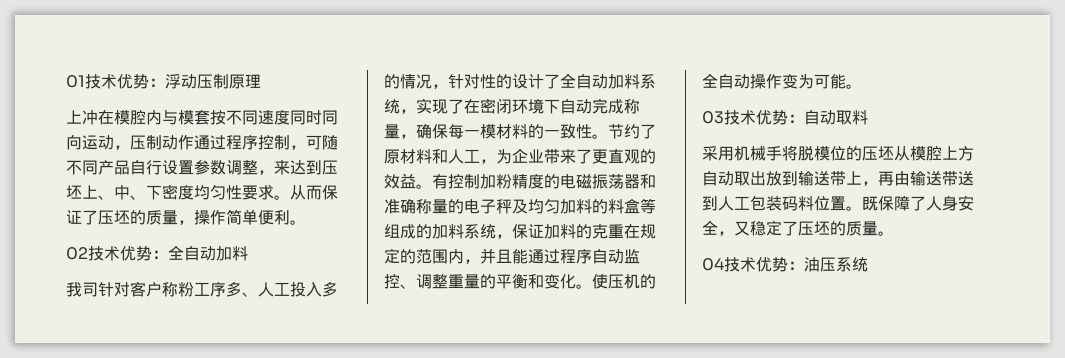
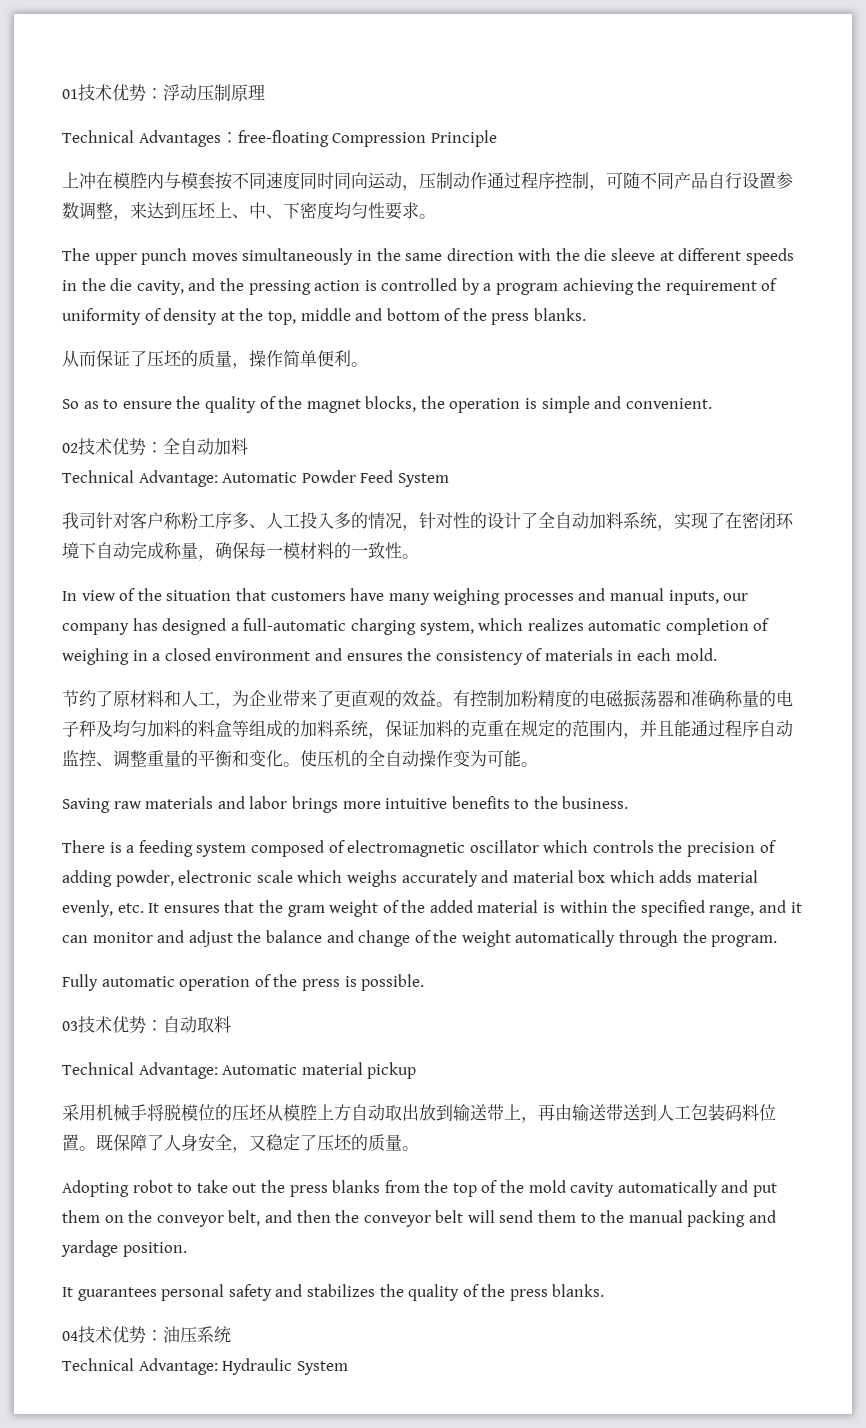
+ Technical Advantages：free-floating Compression Principle
- 上冲在模腔内与模套按不同速度同时同向运动，压制动作通过程序控制，可随不同产品自行设置参数调整，来达到压坯上、中、下密度均匀性要求。从而保证了压坯的质量，操作简单便利。
+ 上冲在模腔内与模套按不同速度同时同向运动，压制动作通过程序控制，可随不同产品自行设置参数调整，来达到压坯上、中、下密度均匀性要求。
+ The upper punch moves simultaneously in the same direction with the die sleeve at different speeds in the die cavity, and the pressing action is controlled by a program achieving the requirement of uniformity of density at the top, middle and bottom of the press blanks.
+ 从而保证了压坯的质量，操作简单便利。
+ So as to ensure the quality of the magnet blocks, the operation is simple and convenient.
+ Technical Advantage: Automatic Powder Feed System
- 我司针对客户称粉工序多、人工投入多的情况，针对性的设计了全自动加料系统，实现了在密闭环境下自动完成称量，确保每一模材料的一致性。节约了原材料和人工，为企业带来了更直观的效益。
+ 我司针对客户称粉工序多、人工投入多的情况，针对性的设计了全自动加料系统，实现了在密闭环境下自动完成称量，确保每一模材料的一致性。
+ In view of the situation that customers have many weighing processes and manual inputs, our company has designed a full-automatic charging system, which realizes automatic completion of weighing in a closed environment and ensures the consistency of materials in each mold.
+ 节约了原材料和人工，为企业带来了更直观的效益。
+ Saving raw materials and labor brings more intuitive benefits to the business.
+ There is a feeding system composed of electromagnetic oscillator which controls the precision of adding powder, electronic scale which weighs accurately and material box which adds material evenly, etc. It ensures that the gram weight of the added material is within the specified range, and it can monitor and adjust the balance and change of the weight automatically through the program.
+ Fully automatic operation of the press is possible.
+ Technical Advantage: Automatic material pickup
+ Adopting robot to take out the press blanks from the top of the mold cavity automatically and put them on the conveyor belt, and then the conveyor belt will send them to the manual packing and yardage position.
+ It guarantees personal safety and stabilizes the quality of the press blanks.
+ Technical Advantage: Hydraulic System

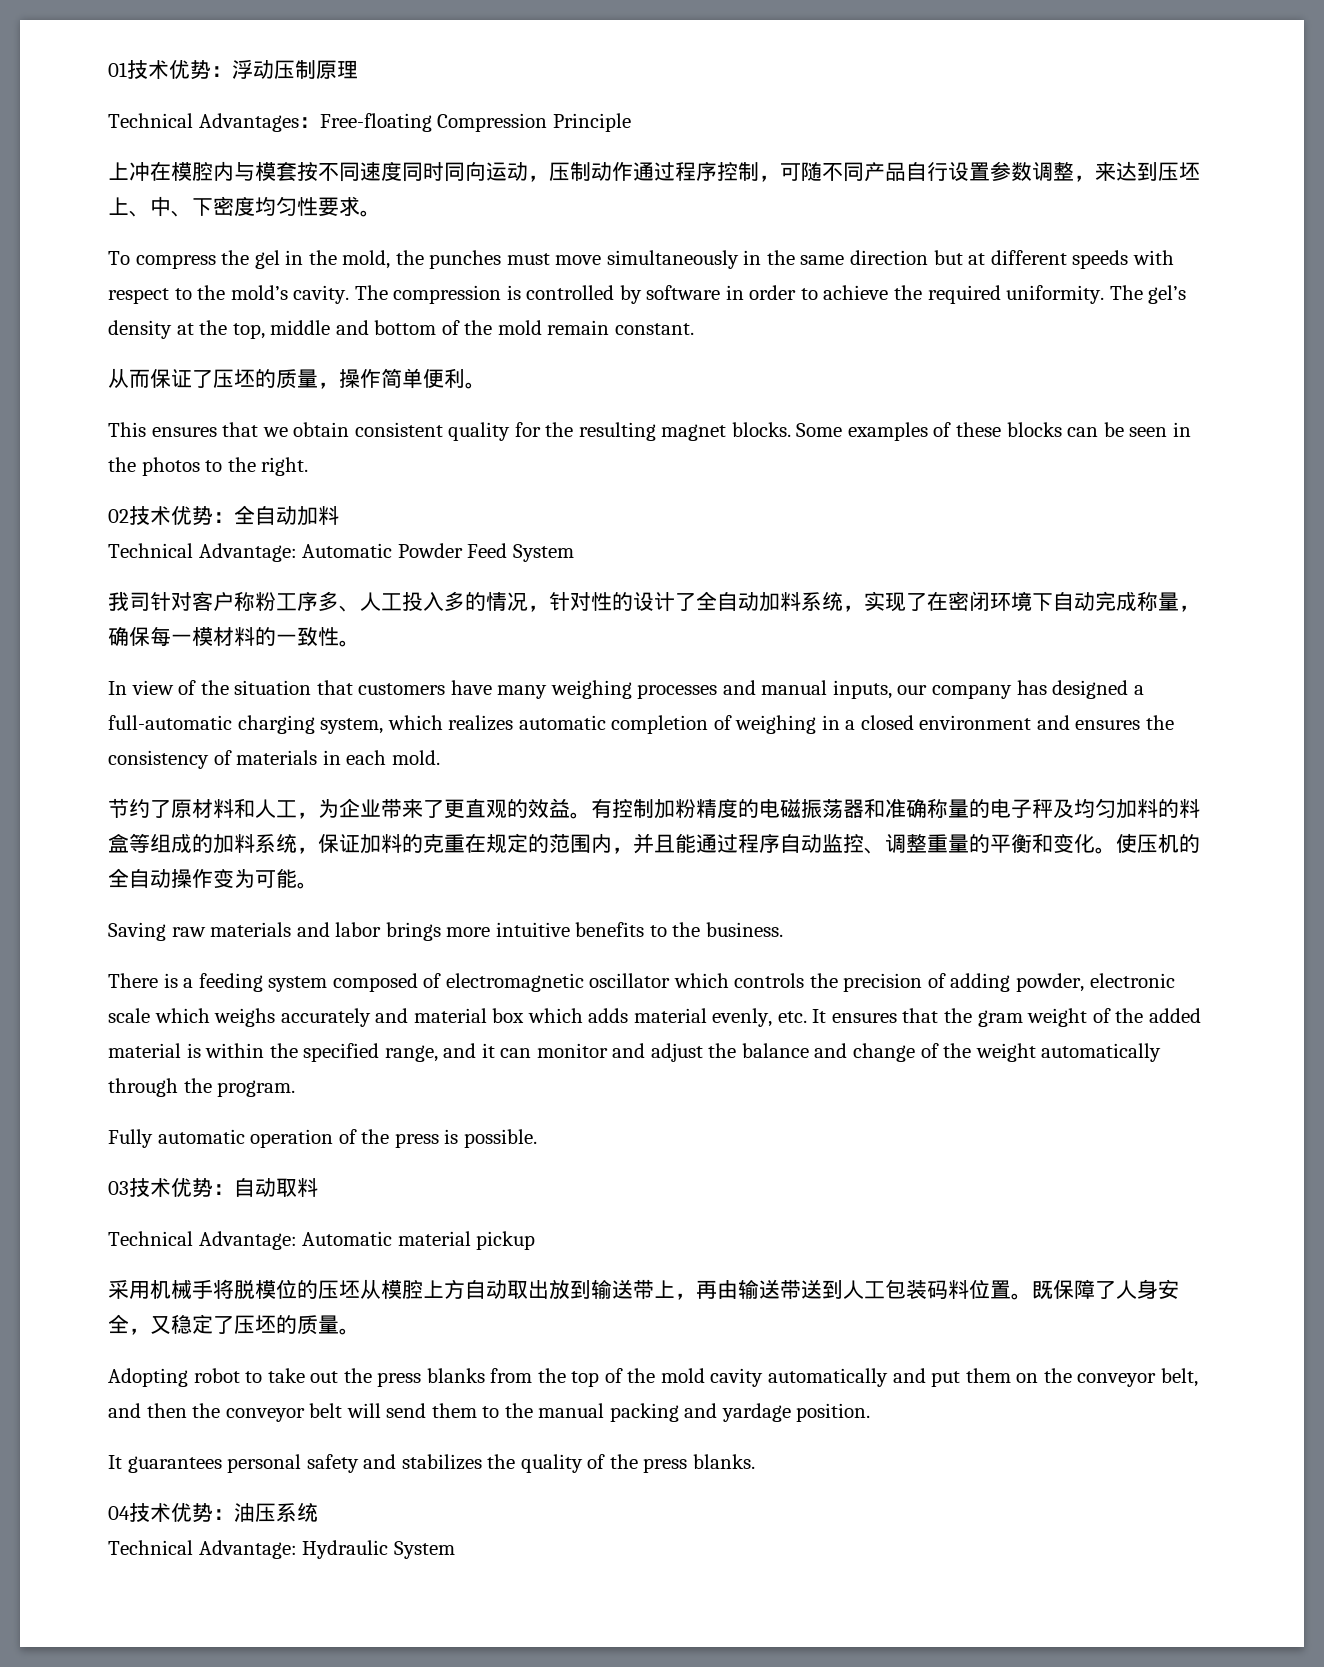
- Technical Advantages：free-floating Compression Principle
+ Technical Advantages：Free-floating Compression Principle
- The upper punch moves simultaneously in the same direction with the die sleeve at different speeds in the die cavity, and the pressing action is controlled by a program achieving the requirement of uniformity of density at the top, middle and bottom of the press blanks.
+ To compress the gel in the mold, the punches must move simultaneously in the same direction but at different speeds with respect to the mold’s cavity. The compression is controlled by software in order to achieve the required uniformity. The gel’s density at the top, middle and bottom of the mold remain constant.
- So as to ensure the quality of the magnet blocks, the operation is simple and convenient.
+ This ensures that we obtain consistent quality for the resulting magnet blocks. Some examples of these blocks can be seen in the photos to the right.

